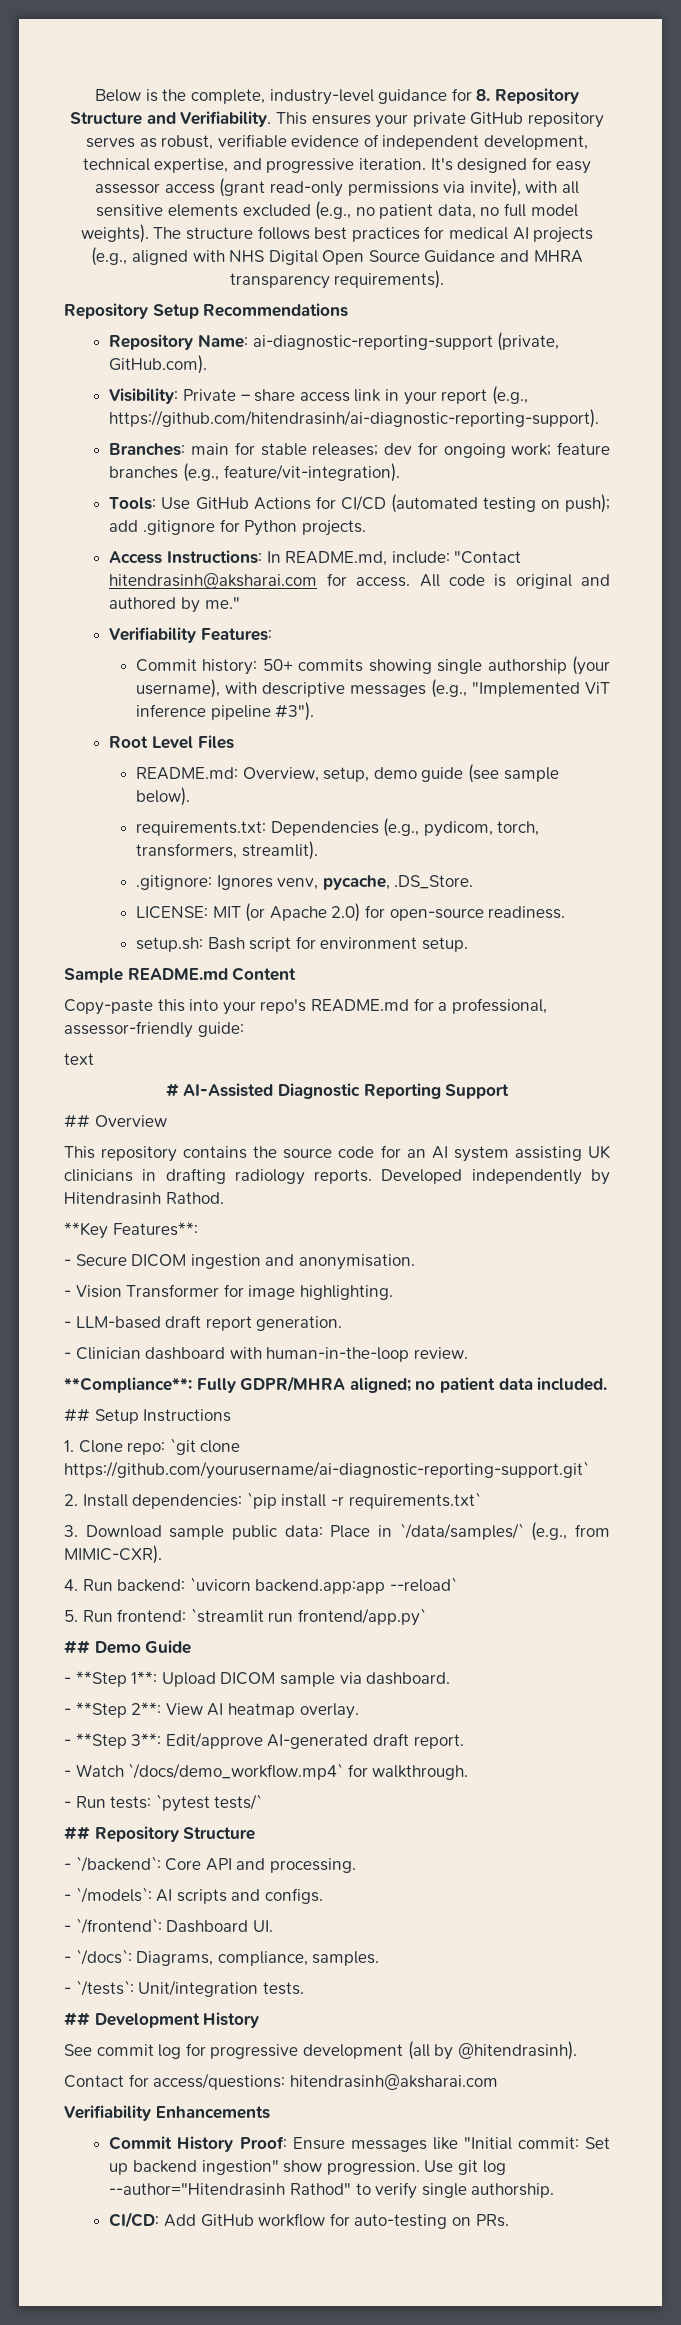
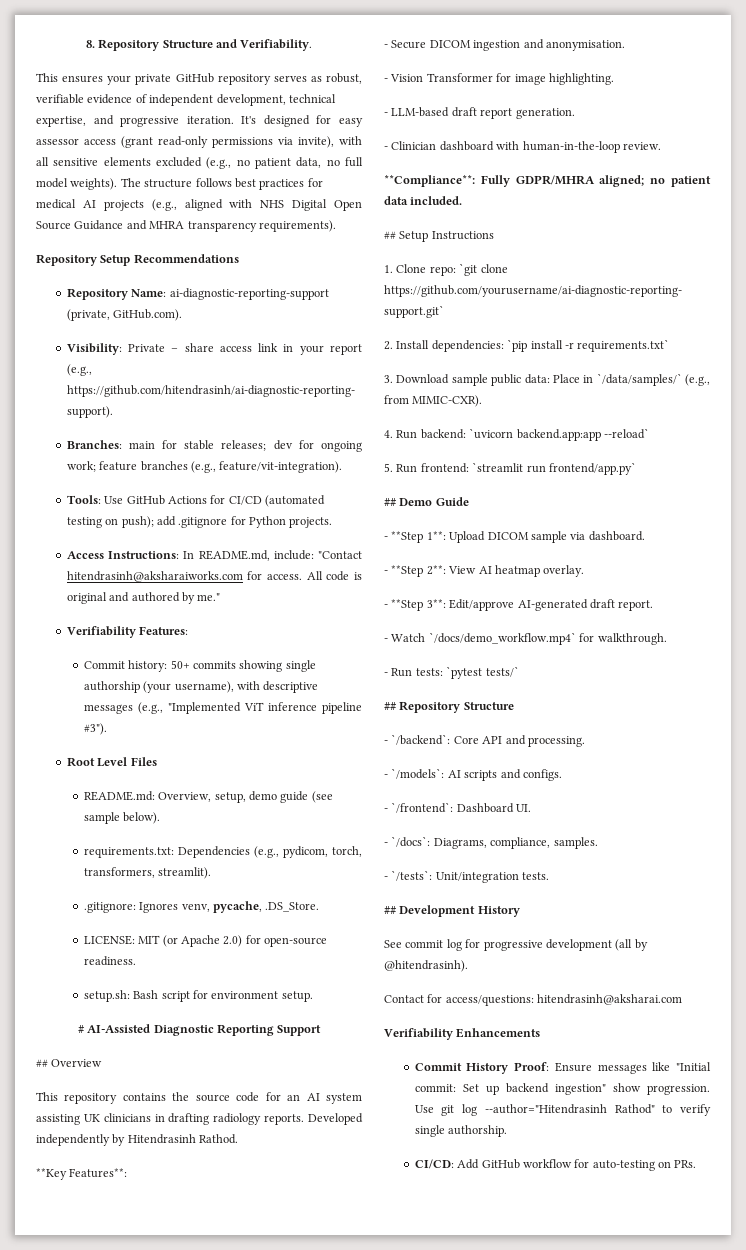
- Below is the complete, industry-level guidance for 8. Repository Structure and Verifiability. This ensures your private GitHub repository serves as robust, verifiable evidence of independent development, technical expertise, and progressive iteration.
+ 8. Repository Structure and Verifiability.
+ This ensures your private GitHub repository serves as robust, verifiable evidence of independent development, technical expertise, and progressive iteration.
- Access Instructions: In README.md, include: "Contact hitendrasinh@aksharai.com for access.
+ Access Instructions: In README.md, include: "Contact hitendrasinh@aksharaiworks.com for access.
- Sample README.md Content
- Copy-paste this into your repo's README.md for a professional, assessor-friendly guide:
- text

